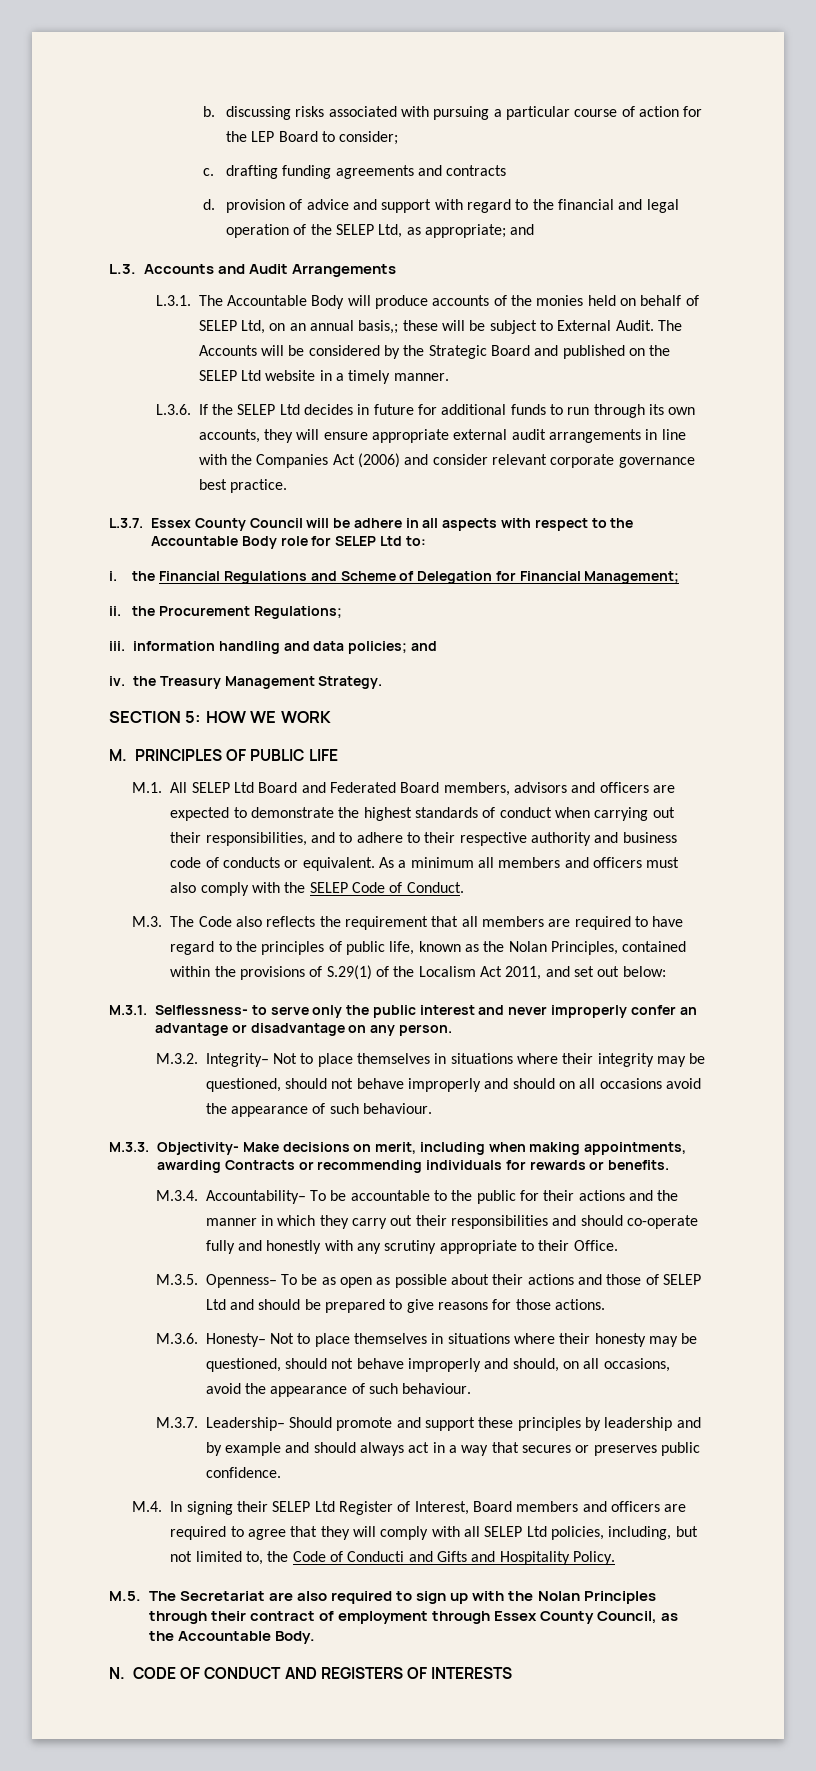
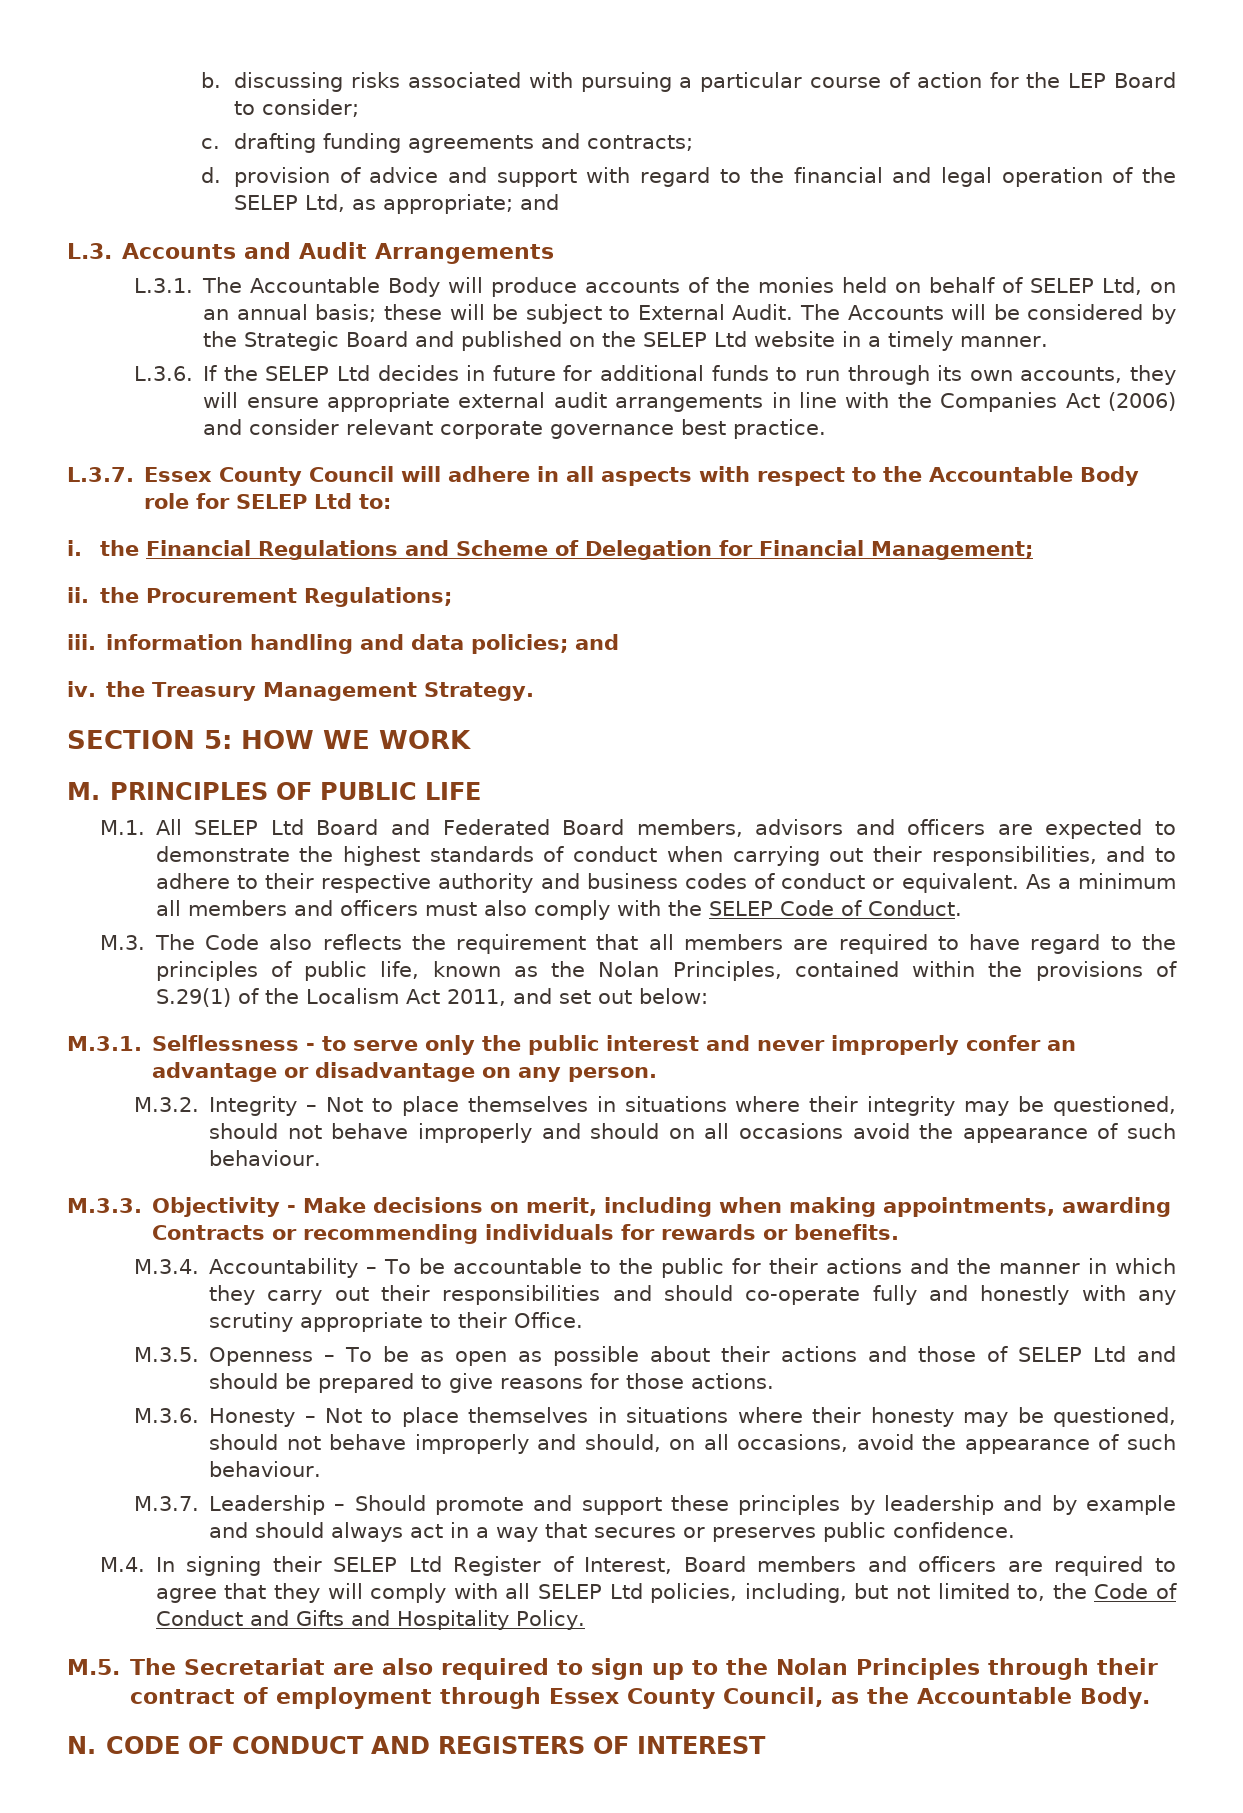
- c. drafting funding agreements and contracts
+ c. drafting funding agreements and contracts;
- L.3.1. The Accountable Body will produce accounts of the monies held on behalf of SELEP Ltd, on an annual basis,; these will be subject to External Audit.
+ L.3.1. The Accountable Body will produce accounts of the monies held on behalf of SELEP Ltd, on an annual basis; these will be subject to External Audit.
- L.3.7. Essex County Council will be adhere in all aspects with respect to the Accountable Body role for SELEP Ltd to:
+ L.3.7. Essex County Council will adhere in all aspects with respect to the Accountable Body role for SELEP Ltd to:
- M.1. All SELEP Ltd Board and Federated Board members, advisors and officers are expected to demonstrate the highest standards of conduct when carrying out their responsibilities, and to adhere to their respective authority and business code of conducts or equivalent.
+ M.1. All SELEP Ltd Board and Federated Board members, advisors and officers are expected to demonstrate the highest standards of conduct when carrying out their responsibilities, and to adhere to their respective authority and business codes of conduct or equivalent.
- M.3.1. Selflessness- to serve only the public interest and never improperly confer an advantage or disadvantage on any person.
+ M.3.1. Selflessness - to serve only the public interest and never improperly confer an advantage or disadvantage on any person.
- M.3.2. Integrity– Not to place themselves in situations where their integrity may be questioned, should not behave improperly and should on all occasions avoid the appearance of such behaviour.
+ M.3.2. Integrity – Not to place themselves in situations where their integrity may be questioned, should not behave improperly and should on all occasions avoid the appearance of such behaviour.
- M.3.3. Objectivity- Make decisions on merit, including when making appointments, awarding Contracts or recommending individuals for rewards or benefits.
+ M.3.3. Objectivity - Make decisions on merit, including when making appointments, awarding Contracts or recommending individuals for rewards or benefits.
- M.3.4. Accountability– To be accountable to the public for their actions and the manner in which they carry out their responsibilities and should co-operate fully and honestly with any scrutiny appropriate to their Office.
+ M.3.4. Accountability – To be accountable to the public for their actions and the manner in which they carry out their responsibilities and should co-operate fully and honestly with any scrutiny appropriate to their Office.
- M.3.5. Openness– To be as open as possible about their actions and those of SELEP Ltd and should be prepared to give reasons for those actions.
+ M.3.5. Openness – To be as open as possible about their actions and those of SELEP Ltd and should be prepared to give reasons for those actions.
- M.3.6. Honesty– Not to place themselves in situations where their honesty may be questioned, should not behave improperly and should, on all occasions, avoid the appearance of such behaviour.
+ M.3.6. Honesty – Not to place themselves in situations where their honesty may be questioned, should not behave improperly and should, on all occasions, avoid the appearance of such behaviour.
- M.3.7. Leadership– Should promote and support these principles by leadership and by example and should always act in a way that secures or preserves public confidence.
+ M.3.7. Leadership – Should promote and support these principles by leadership and by example and should always act in a way that secures or preserves public confidence.
- M.4. In signing their SELEP Ltd Register of Interest, Board members and officers are required to agree that they will comply with all SELEP Ltd policies, including, but not limited to, the Code of Conducti and Gifts and Hospitality Policy.
+ M.4. In signing their SELEP Ltd Register of Interest, Board members and officers are required to agree that they will comply with all SELEP Ltd policies, including, but not limited to, the Code of Conduct and Gifts and Hospitality Policy.
- M.5. The Secretariat are also required to sign up with the Nolan Principles through their contract of employment through Essex County Council, as the Accountable Body.
+ M.5. The Secretariat are also required to sign up to the Nolan Principles through their contract of employment through Essex County Council, as the Accountable Body.
- N. CODE OF CONDUCT AND REGISTERS OF INTERESTS
+ N. CODE OF CONDUCT AND REGISTERS OF INTEREST

